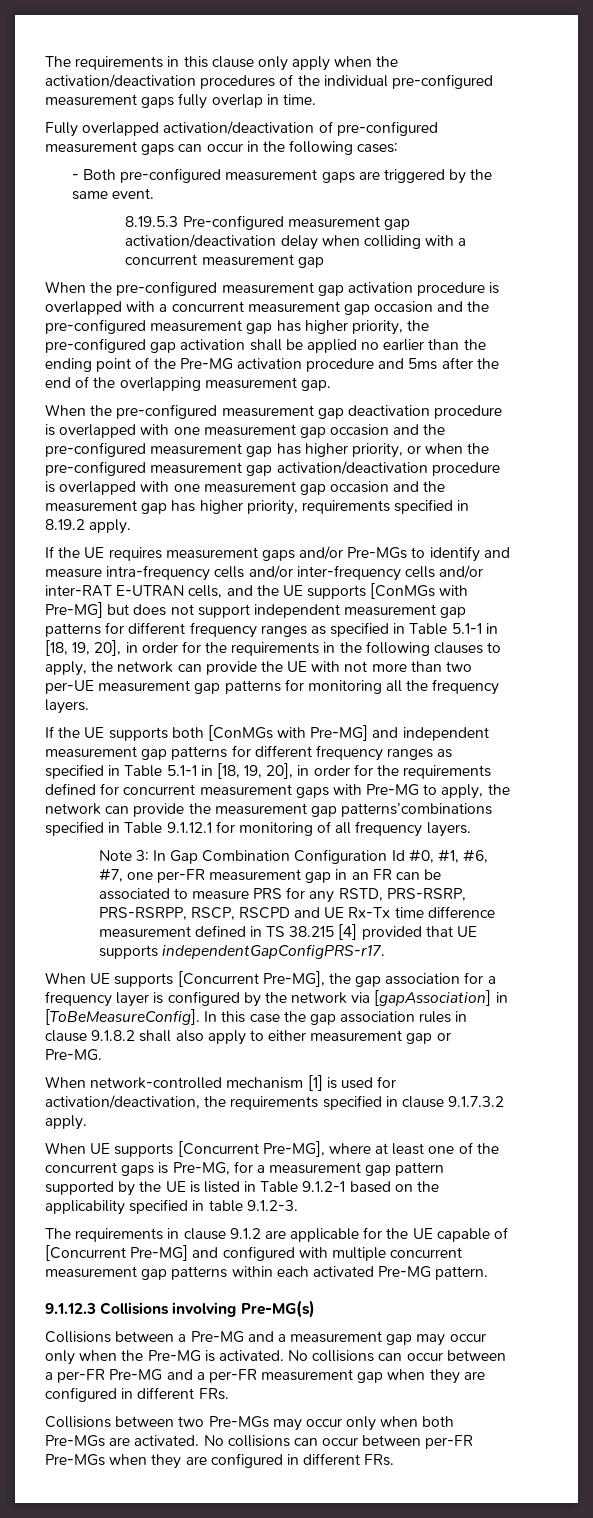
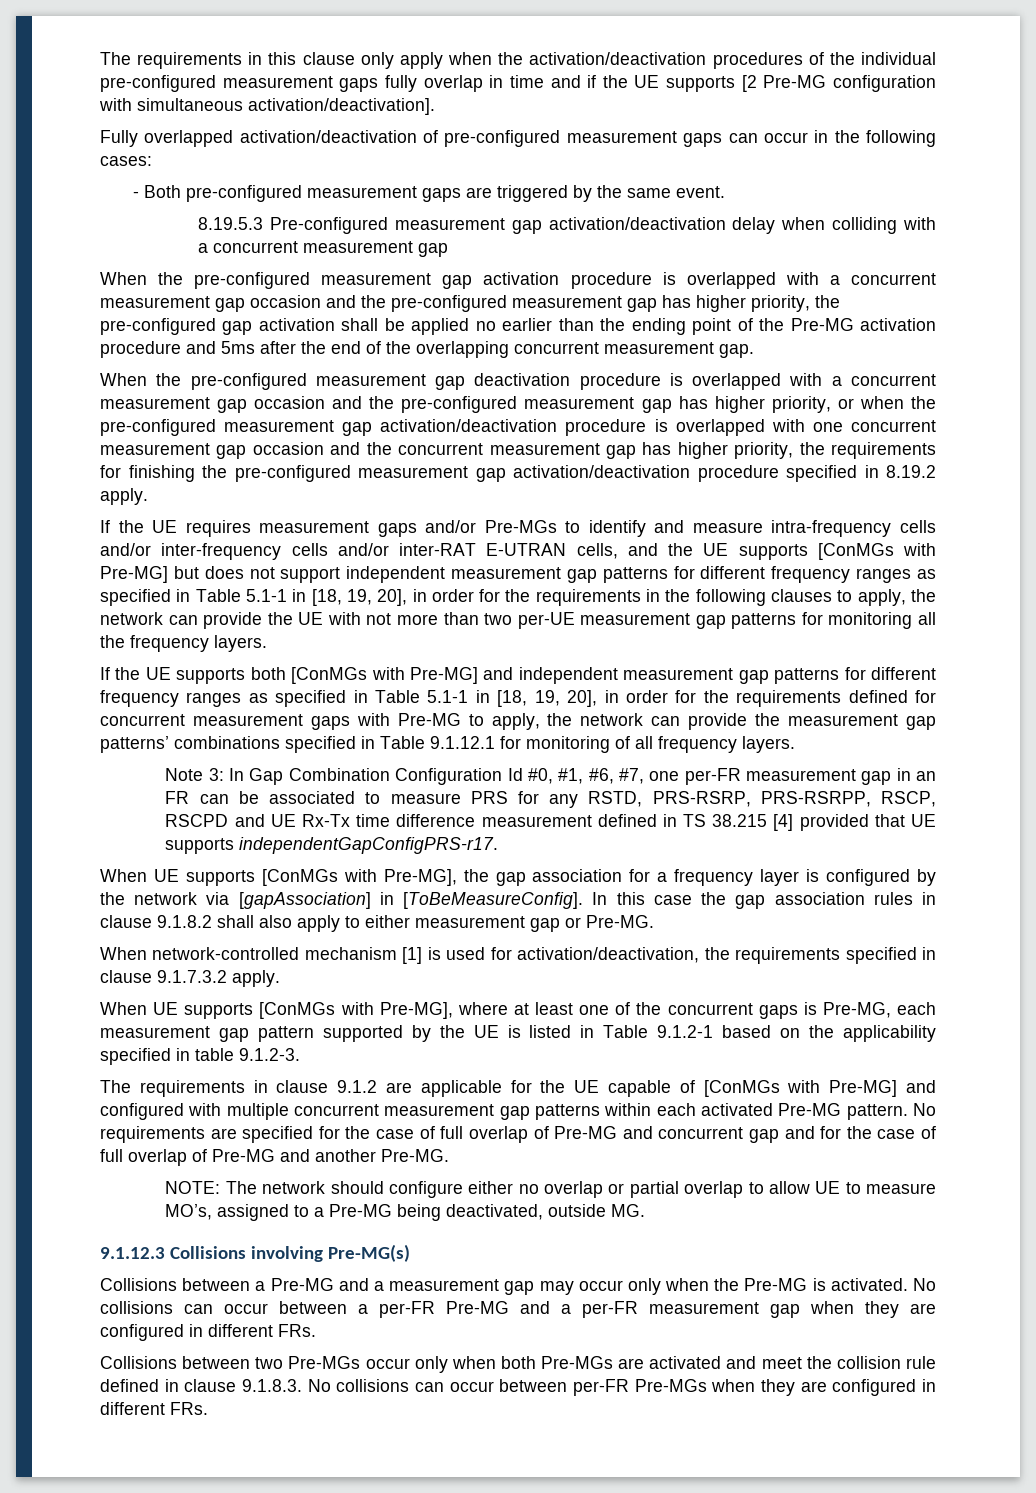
- The requirements in this clause only apply when the activation/deactivation procedures of the individual pre-configured measurement gaps fully overlap in time.
+ The requirements in this clause only apply when the activation/deactivation procedures of the individual pre-configured measurement gaps fully overlap in time and if the UE supports [2 Pre-MG configuration with simultaneous activation/deactivation].
- When the pre-configured measurement gap activation procedure is overlapped with a concurrent measurement gap occasion and the pre-configured measurement gap has higher priority, the pre-configured gap activation shall be applied no earlier than the ending point of the Pre-MG activation procedure and 5ms after the end of the overlapping measurement gap.
+ When the pre-configured measurement gap activation procedure is overlapped with a concurrent measurement gap occasion and the pre-configured measurement gap has higher priority, the pre-configured gap activation shall be applied no earlier than the ending point of the Pre-MG activation procedure and 5ms after the end of the overlapping concurrent measurement gap.
- When the pre-configured measurement gap deactivation procedure is overlapped with one measurement gap occasion and the pre-configured measurement gap has higher priority, or when the pre-configured measurement gap activation/deactivation procedure is overlapped with one measurement gap occasion and the measurement gap has higher priority, requirements specified in 8.19.2 apply.
+ When the pre-configured measurement gap deactivation procedure is overlapped with a concurrent measurement gap occasion and the pre-configured measurement gap has higher priority, or when the pre-configured measurement gap activation/deactivation procedure is overlapped with one concurrent measurement gap occasion and the concurrent measurement gap has higher priority, the requirements for finishing the pre-configured measurement gap activation/deactivation procedure specified in 8.19.2 apply.
- If the UE supports both [ConMGs with Pre-MG] and independent measurement gap patterns for different frequency ranges as specified in Table 5.1-1 in [18, 19, 20], in order for the requirements defined for concurrent measurement gaps with Pre-MG to apply, the network can provide the measurement gap patterns’combinations specified in Table 9.1.12.1 for monitoring of all frequency layers.
+ If the UE supports both [ConMGs with Pre-MG] and independent measurement gap patterns for different frequency ranges as specified in Table 5.1-1 in [18, 19, 20], in order for the requirements defined for concurrent measurement gaps with Pre-MG to apply, the network can provide the measurement gap patterns’ combinations specified in Table 9.1.12.1 for monitoring of all frequency layers.
- When UE supports [Concurrent Pre-MG], the gap association for a frequency layer is configured by the network via [gapAssociation] in [ToBeMeasureConfig].
+ When UE supports [ConMGs with Pre-MG], the gap association for a frequency layer is configured by the network via [gapAssociation] in [ToBeMeasureConfig].
- When UE supports [Concurrent Pre-MG], where at least one of the concurrent gaps is Pre-MG, for a measurement gap pattern supported by the UE is listed in Table 9.1.2-1 based on the applicability specified in table 9.1.2-3.
+ When UE supports [ConMGs with Pre-MG], where at least one of the concurrent gaps is Pre-MG, each measurement gap pattern supported by the UE is listed in Table 9.1.2-1 based on the applicability specified in table 9.1.2-3.
- The requirements in clause 9.1.2 are applicable for the UE capable of [Concurrent Pre-MG] and configured with multiple concurrent measurement gap patterns within each activated Pre-MG pattern.
+ The requirements in clause 9.1.2 are applicable for the UE capable of [ConMGs with Pre-MG] and configured with multiple concurrent measurement gap patterns within each activated Pre-MG pattern. No requirements are specified for the case of full overlap of Pre-MG and concurrent gap and for the case of full overlap of Pre-MG and another Pre-MG.
+ NOTE: The network should configure either no overlap or partial overlap to allow UE to measure MO’s, assigned to a Pre-MG being deactivated, outside MG.
- Collisions between two Pre-MGs may occur only when both Pre-MGs are activated. No collisions can occur between per-FR Pre-MGs when they are configured in different FRs.
+ Collisions between two Pre-MGs occur only when both Pre-MGs are activated and meet the collision rule defined in clause 9.1.8.3. No collisions can occur between per-FR Pre-MGs when they are configured in different FRs.

